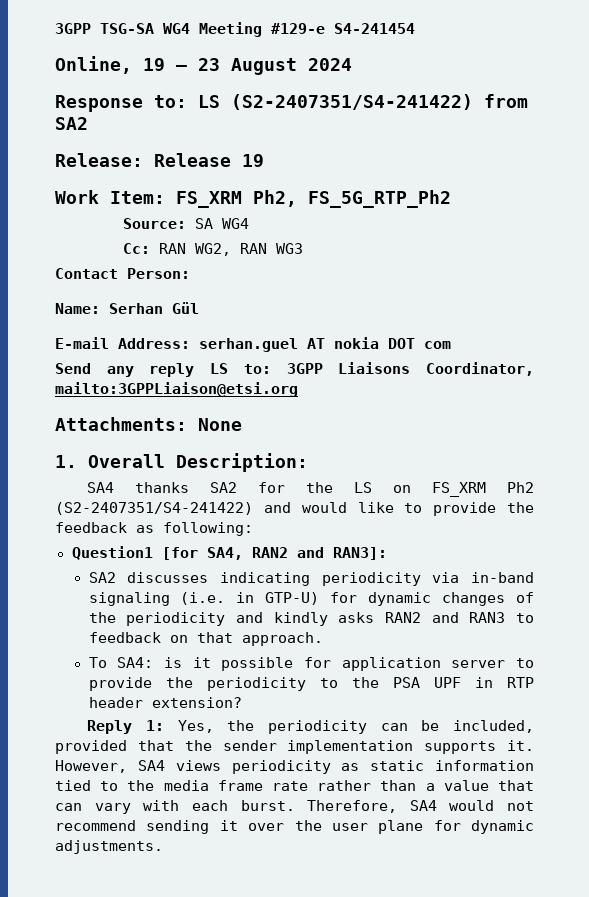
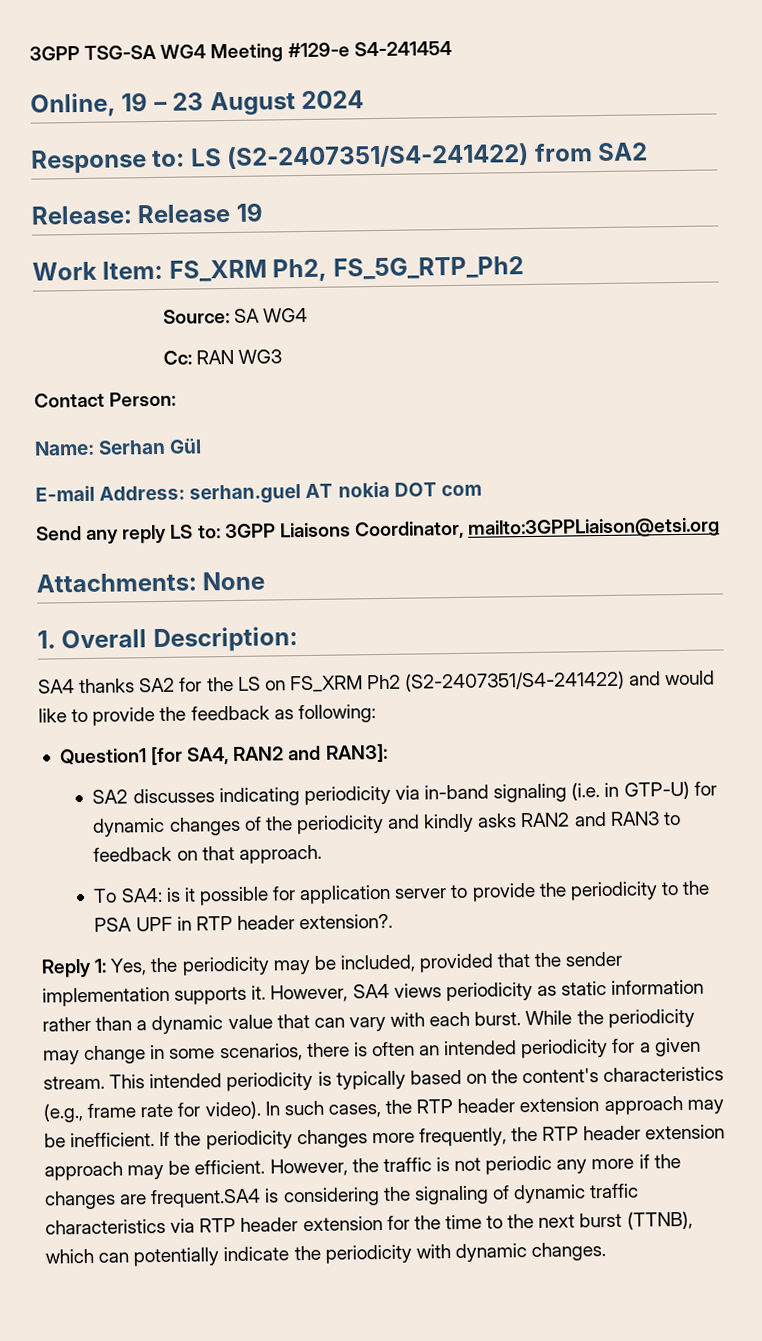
- Cc: RAN WG2, RAN WG3
+ Cc: RAN WG3
- To SA4: is it possible for application server to provide the periodicity to the PSA UPF in RTP header extension?
+ To SA4: is it possible for application server to provide the periodicity to the PSA UPF in RTP header extension?.
- Reply 1: Yes, the periodicity can be included, provided that the sender implementation supports it.
+ Reply 1: Yes, the periodicity may be included, provided that the sender implementation supports it.
- However, SA4 views periodicity as static information tied to the media frame rate rather than a value that can vary with each burst.
+ However, SA4 views periodicity as static information rather than a dynamic value that can vary with each burst.
- Therefore, SA4 would not recommend sending it over the user plane for dynamic adjustments.
+ While the periodicity may change in some scenarios, there is often an intended periodicity for a given stream. This intended periodicity is typically based on the content's characteristics (e.g., frame rate for video). In such cases, the RTP header extension approach may be inefficient. If the periodicity changes more frequently, the RTP header extension approach may be efficient. However, the traffic is not periodic any more if the changes are frequent.SA4 is considering the signaling of dynamic traffic characteristics via RTP header extension for the time to the next burst (TTNB), which can potentially indicate the periodicity with dynamic changes.

